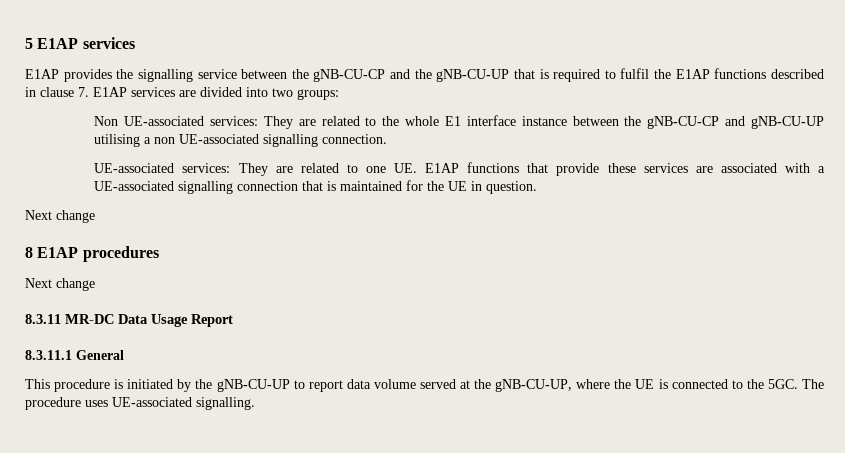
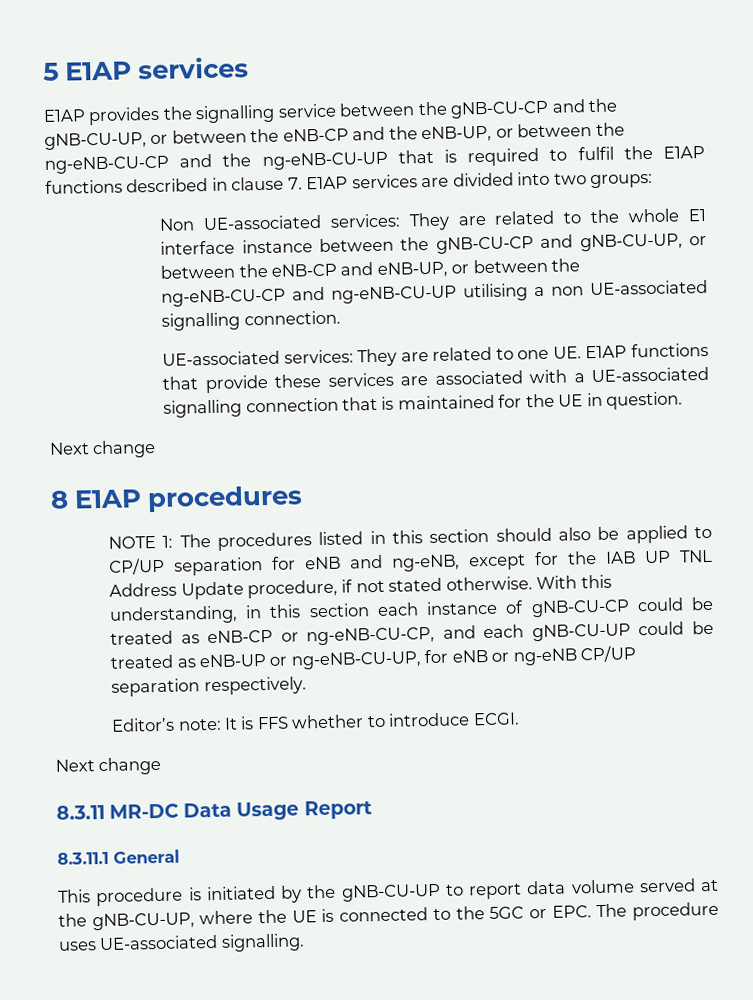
- E1AP provides the signalling service between the gNB-CU-CP and the gNB-CU-UP that is required to fulfil the E1AP functions described in clause 7. E1AP services are divided into two groups:
+ E1AP provides the signalling service between the gNB-CU-CP and the gNB-CU-UP, or between the eNB-CP and the eNB-UP, or between the ng-eNB-CU-CP and the ng-eNB-CU-UP that is required to fulfil the E1AP functions described in clause 7. E1AP services are divided into two groups:
- Non UE-associated services: They are related to the whole E1 interface instance between the gNB-CU-CP and gNB-CU-UP utilising a non UE-associated signalling connection.
+ Non UE-associated services: They are related to the whole E1 interface instance between the gNB-CU-CP and gNB-CU-UP, or between the eNB-CP and eNB-UP, or between the ng-eNB-CU-CP and ng-eNB-CU-UP utilising a non UE-associated signalling connection.
+ NOTE 1: The procedures listed in this section should also be applied to CP/UP separation for eNB and ng-eNB, except for the IAB UP TNL Address Update procedure, if not stated otherwise. With this understanding, in this section each instance of gNB-CU-CP could be treated as eNB-CP or ng-eNB-CU-CP, and each gNB-CU-UP could be treated as eNB-UP or ng-eNB-CU-UP, for eNB or ng-eNB CP/UP separation respectively.
+ Editor’s note: It is FFS whether to introduce ECGI.
- This procedure is initiated by the gNB-CU-UP to report data volume served at the gNB-CU-UP, where the UE is connected to the 5GC. The procedure uses UE-associated signalling.
+ This procedure is initiated by the gNB-CU-UP to report data volume served at the gNB-CU-UP, where the UE is connected to the 5GC or EPC. The procedure uses UE-associated signalling.

